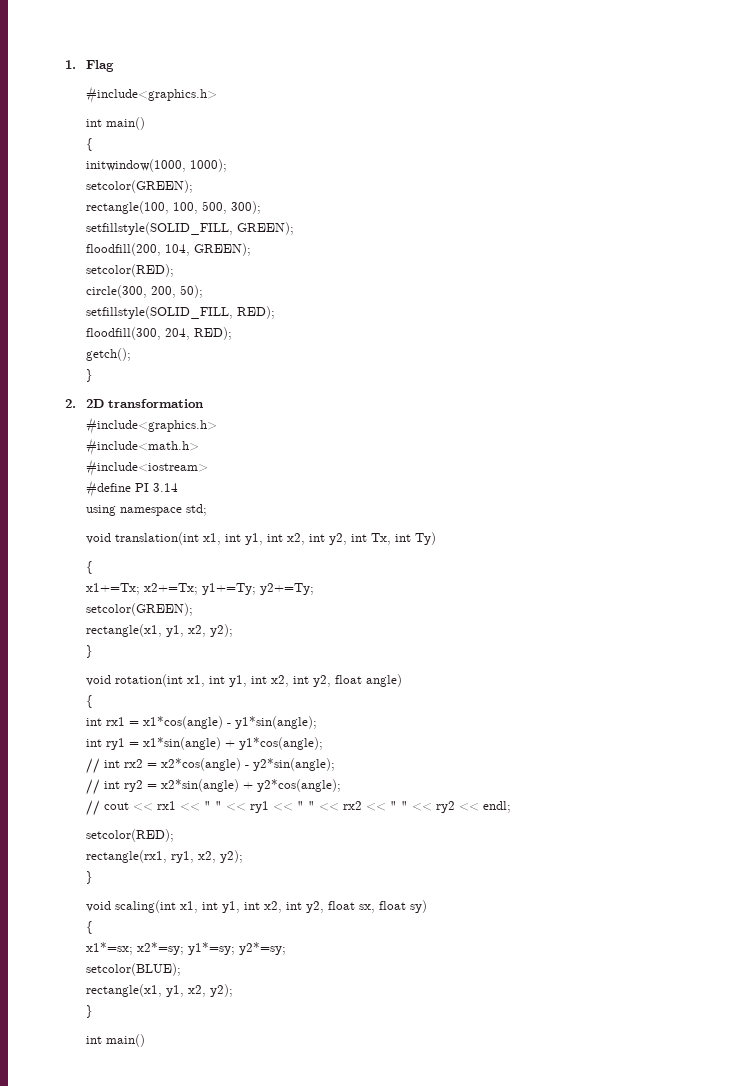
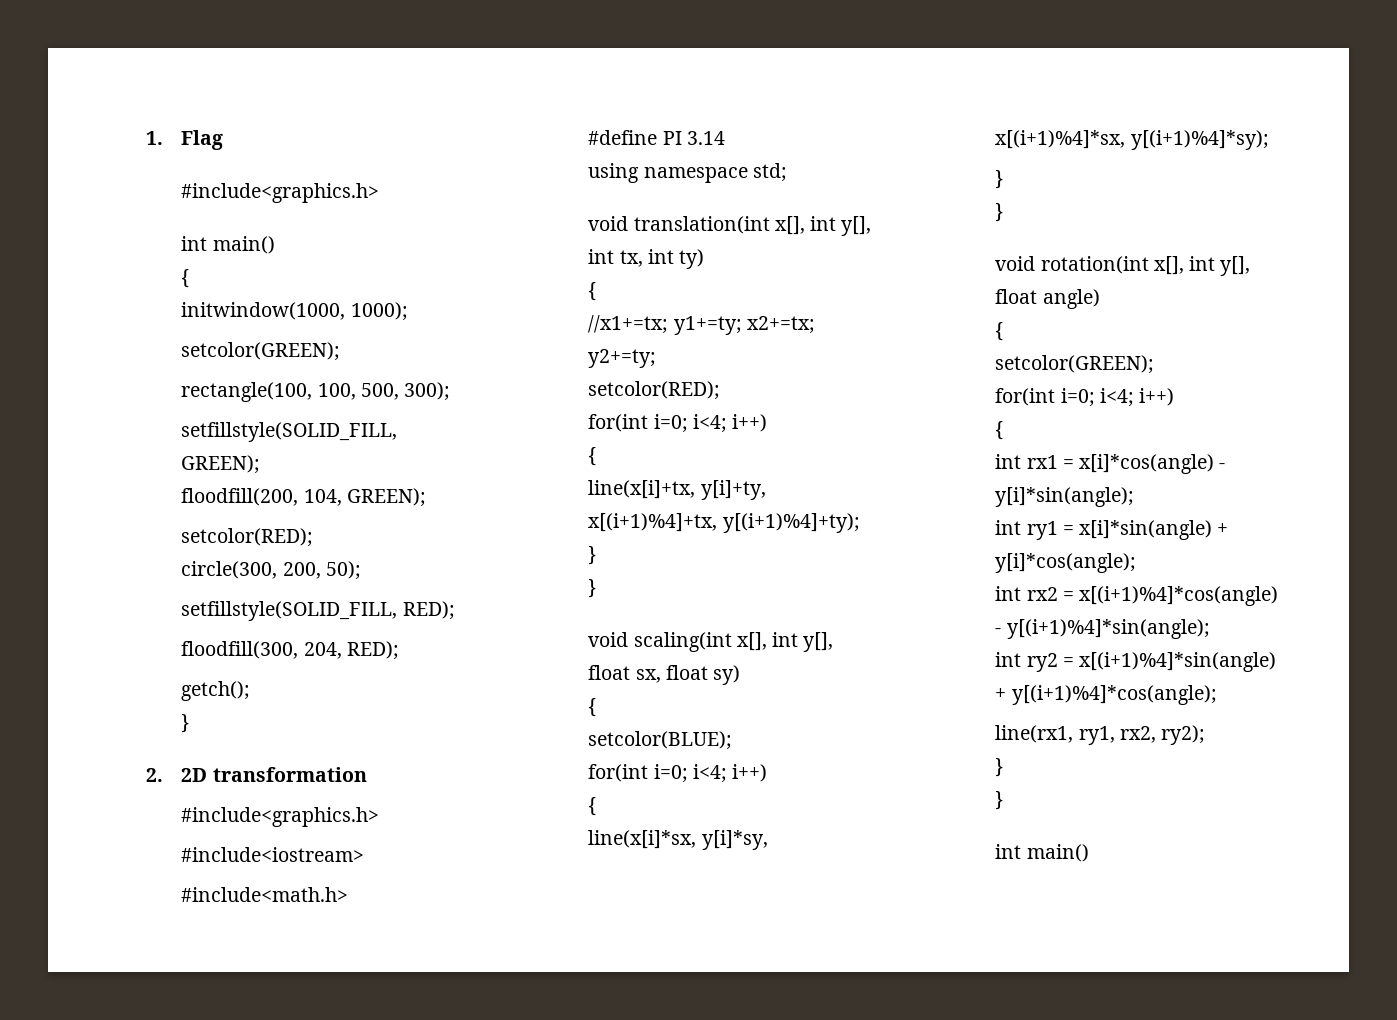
+ #include<iostream>
- #include<iostream>
- void translation(int x1, int y1, int x2, int y2, int Tx, int Ty)
+ void translation(int x[], int y[], int tx, int ty)
  {
- x1+=Tx; x2+=Tx; y1+=Ty; y2+=Ty;
- setcolor(GREEN);
- rectangle(x1, y1, x2, y2);
+ //x1+=tx; y1+=ty; x2+=tx; y2+=ty;
+ setcolor(RED);
+ for(int i=0; i<4; i++)
+ {
+ line(x[i]+tx, y[i]+ty, x[(i+1)%4]+tx, y[(i+1)%4]+ty);
  }
- void rotation(int x1, int y1, int x2, int y2, float angle)
- {
- int rx1 = x1*cos(angle) - y1*sin(angle);
- int ry1 = x1*sin(angle) + y1*cos(angle);
- // int rx2 = x2*cos(angle) - y2*sin(angle);
- // int ry2 = x2*sin(angle) + y2*cos(angle);
- // cout << rx1 << " " << ry1 << " " << rx2 << " " << ry2 << endl;
- setcolor(RED);
- rectangle(rx1, ry1, x2, y2);
  }
- void scaling(int x1, int y1, int x2, int y2, float sx, float sy)
+ void scaling(int x[], int y[], float sx, float sy)
- x1*=sx; x2*=sy; y1*=sy; y2*=sy;
  setcolor(BLUE);
- rectangle(x1, y1, x2, y2);
+ for(int i=0; i<4; i++)
+ {
+ line(x[i]*sx, y[i]*sy, x[(i+1)%4]*sx, y[(i+1)%4]*sy);
+ }
+ }
+ void rotation(int x[], int y[], float angle)
+ {
+ setcolor(GREEN);
+ for(int i=0; i<4; i++)
+ {
+ int rx1 = x[i]*cos(angle) - y[i]*sin(angle);
+ int ry1 = x[i]*sin(angle) + y[i]*cos(angle);
+ int rx2 = x[(i+1)%4]*cos(angle) - y[(i+1)%4]*sin(angle);
+ int ry2 = x[(i+1)%4]*sin(angle) + y[(i+1)%4]*cos(angle);
+ line(rx1, ry1, rx2, ry2);
+ }

